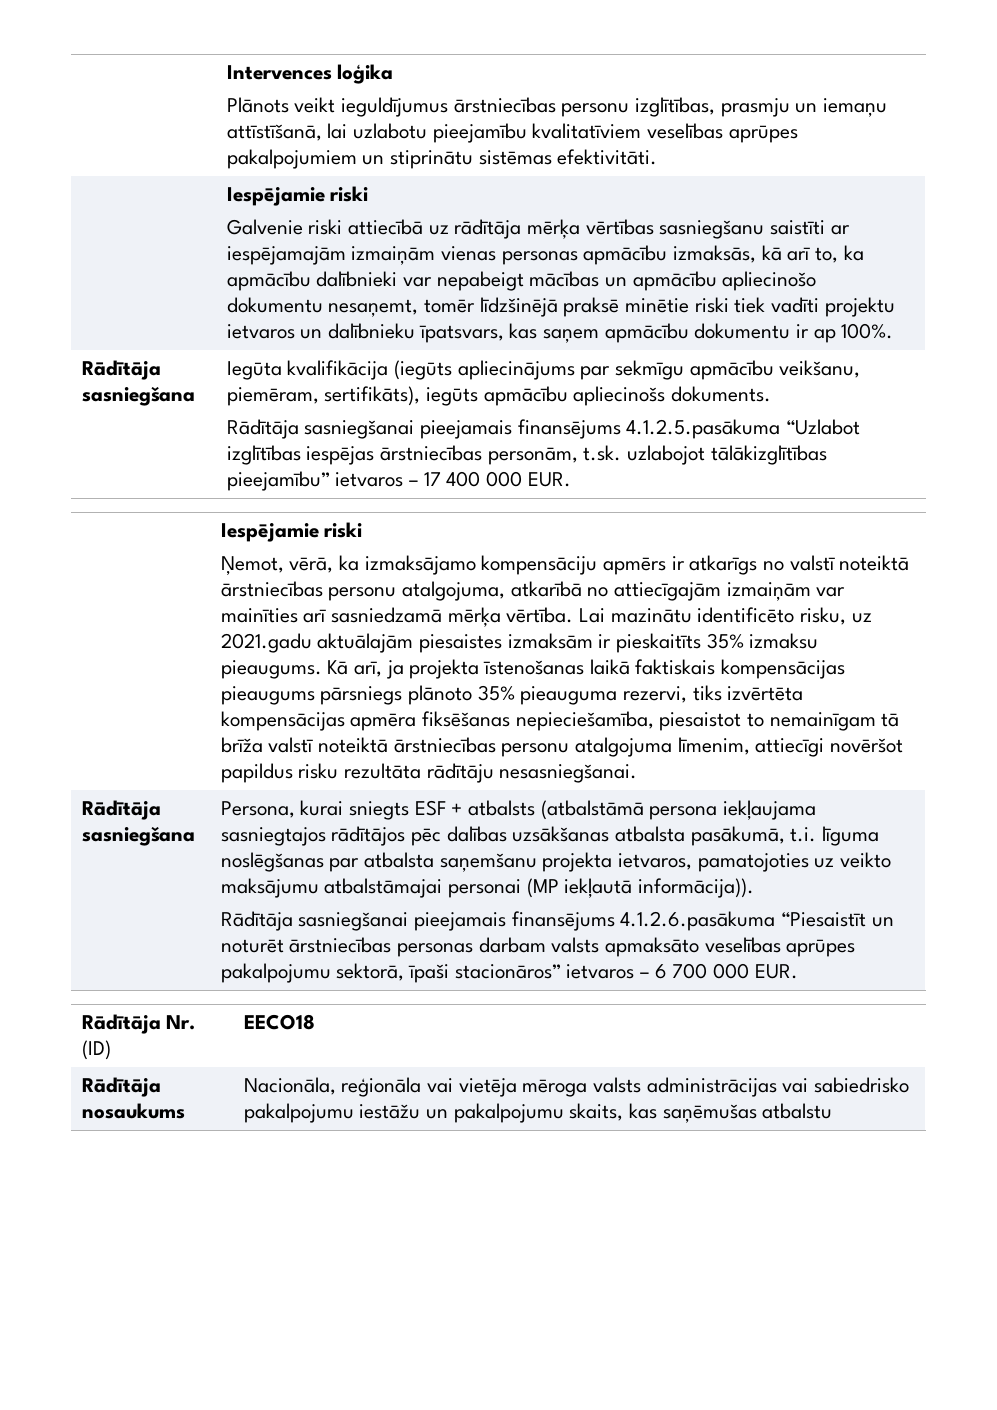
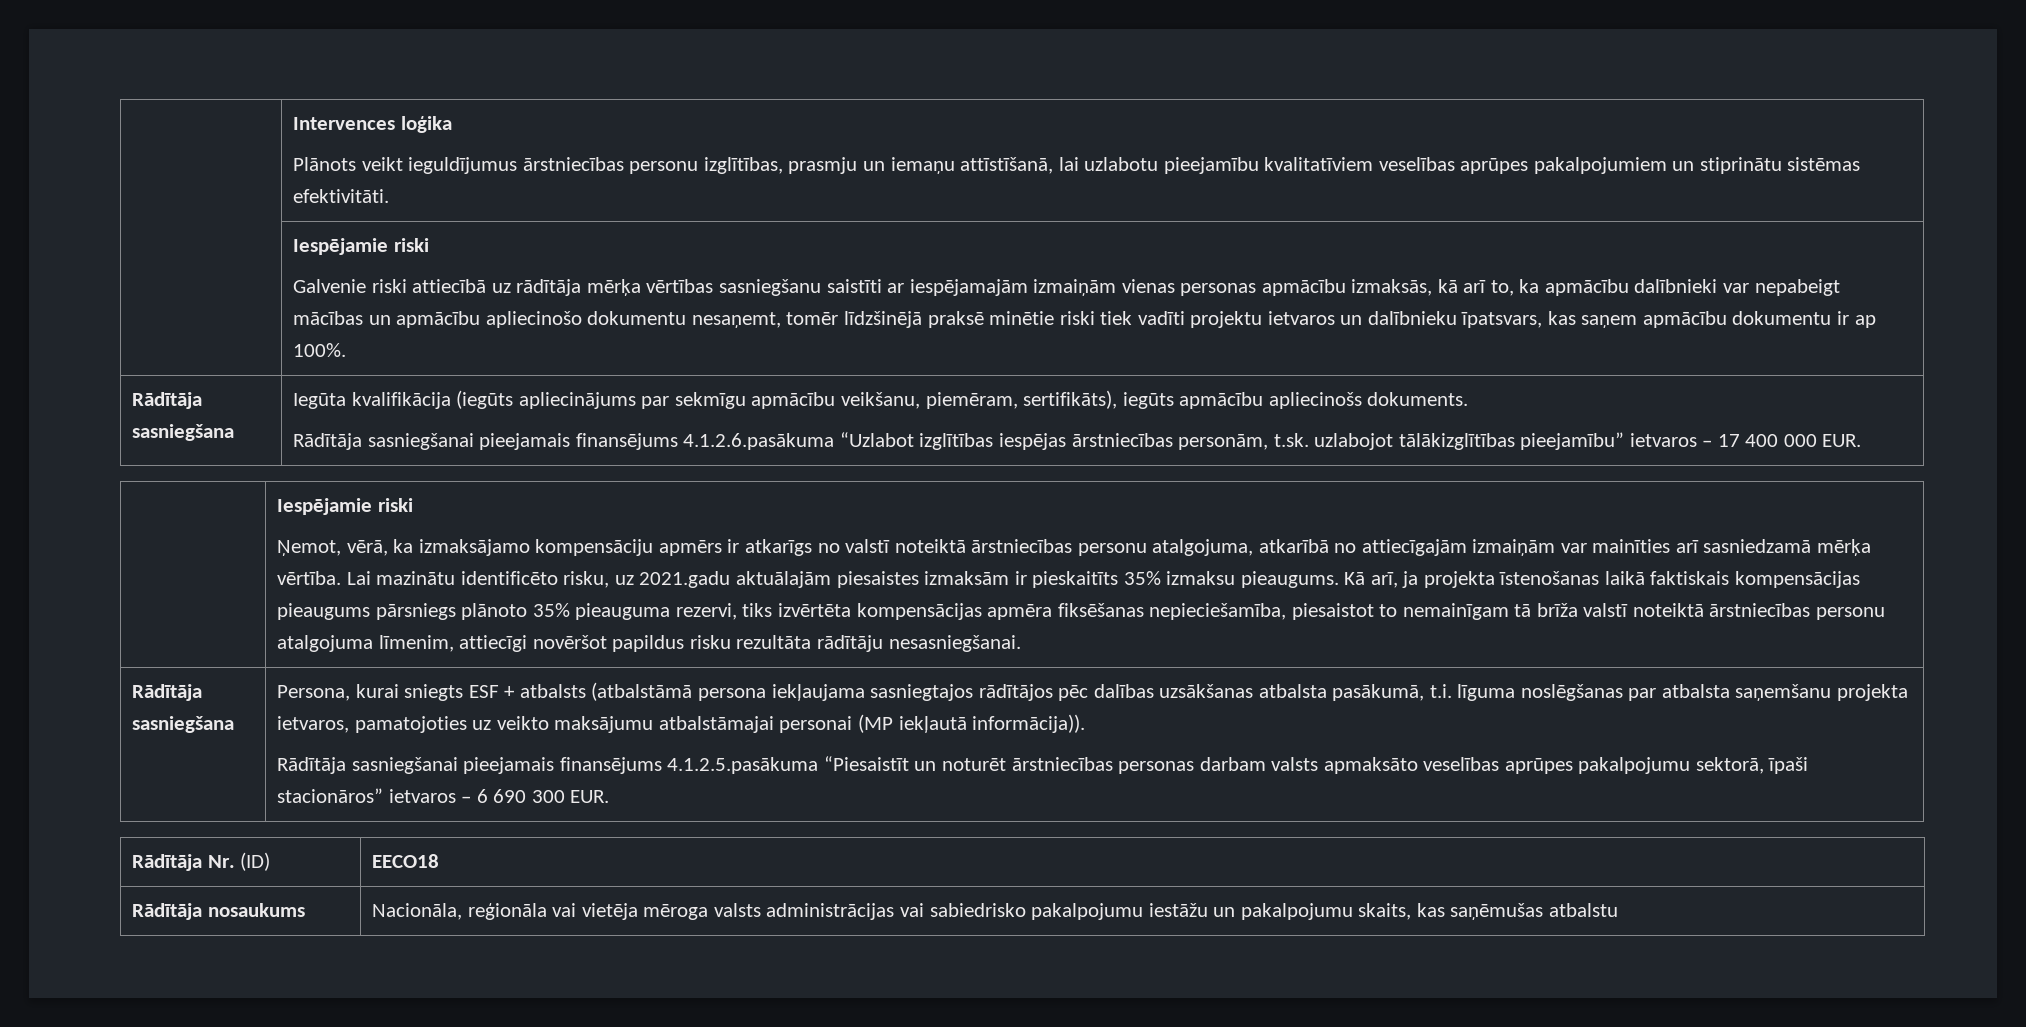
  Rādītāja sasniegšana | Iegūta kvalifikācija (iegūts apliecinājums par sekmīgu apmācību veikšanu, piemēram, sertifikāts), iegūts apmācību apliecinošs dokuments.
- Rādītāja sasniegšanai pieejamais finansējums 4.1.2.5.pasākuma “Uzlabot izglītības iespējas ārstniecības personām, t.sk. uzlabojot tālākizglītības pieejamību” ietvaros – 17 400 000 EUR.
+ Rādītāja sasniegšanai pieejamais finansējums 4.1.2.6.pasākuma “Uzlabot izglītības iespējas ārstniecības personām, t.sk. uzlabojot tālākizglītības pieejamību” ietvaros – 17 400 000 EUR.
- Rādītāja sasniegšanai pieejamais finansējums 4.1.2.6.pasākuma “Piesaistīt un noturēt ārstniecības personas darbam valsts apmaksāto veselības aprūpes pakalpojumu sektorā, īpaši stacionāros” ietvaros – 6 700 000 EUR.
+ Rādītāja sasniegšanai pieejamais finansējums 4.1.2.5.pasākuma “Piesaistīt un noturēt ārstniecības personas darbam valsts apmaksāto veselības aprūpes pakalpojumu sektorā, īpaši stacionāros” ietvaros – 6 690 300 EUR.

